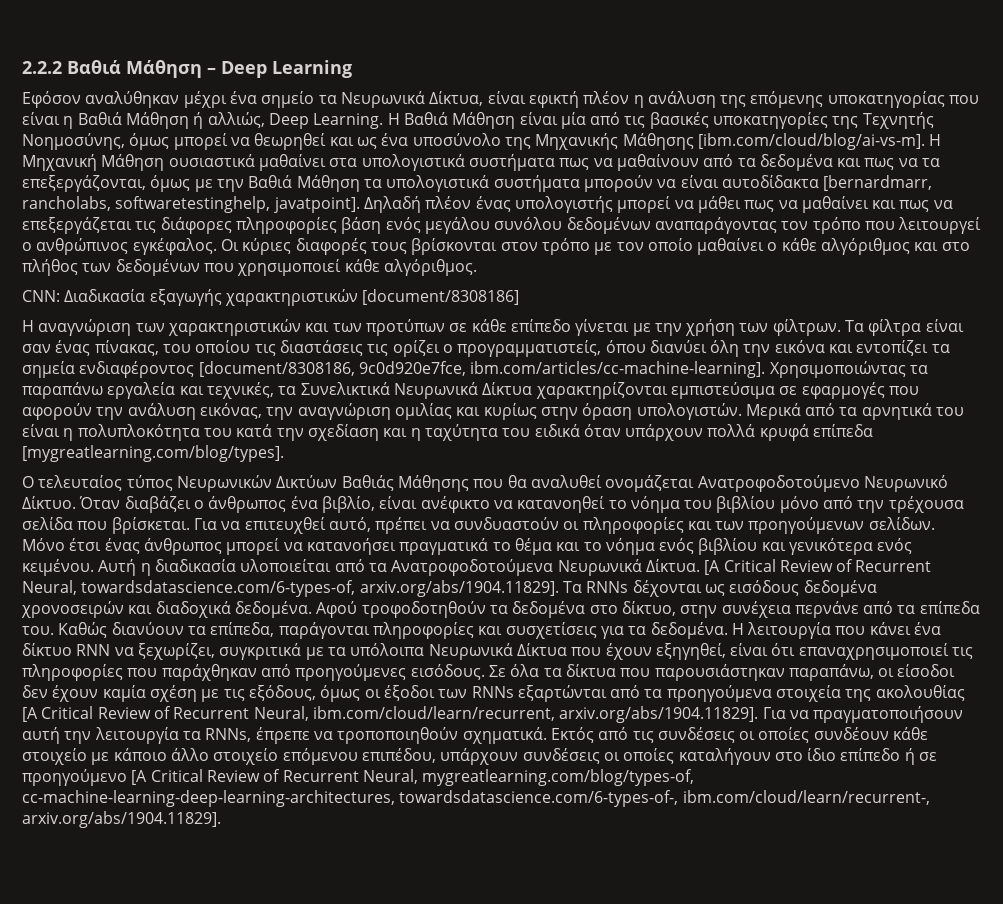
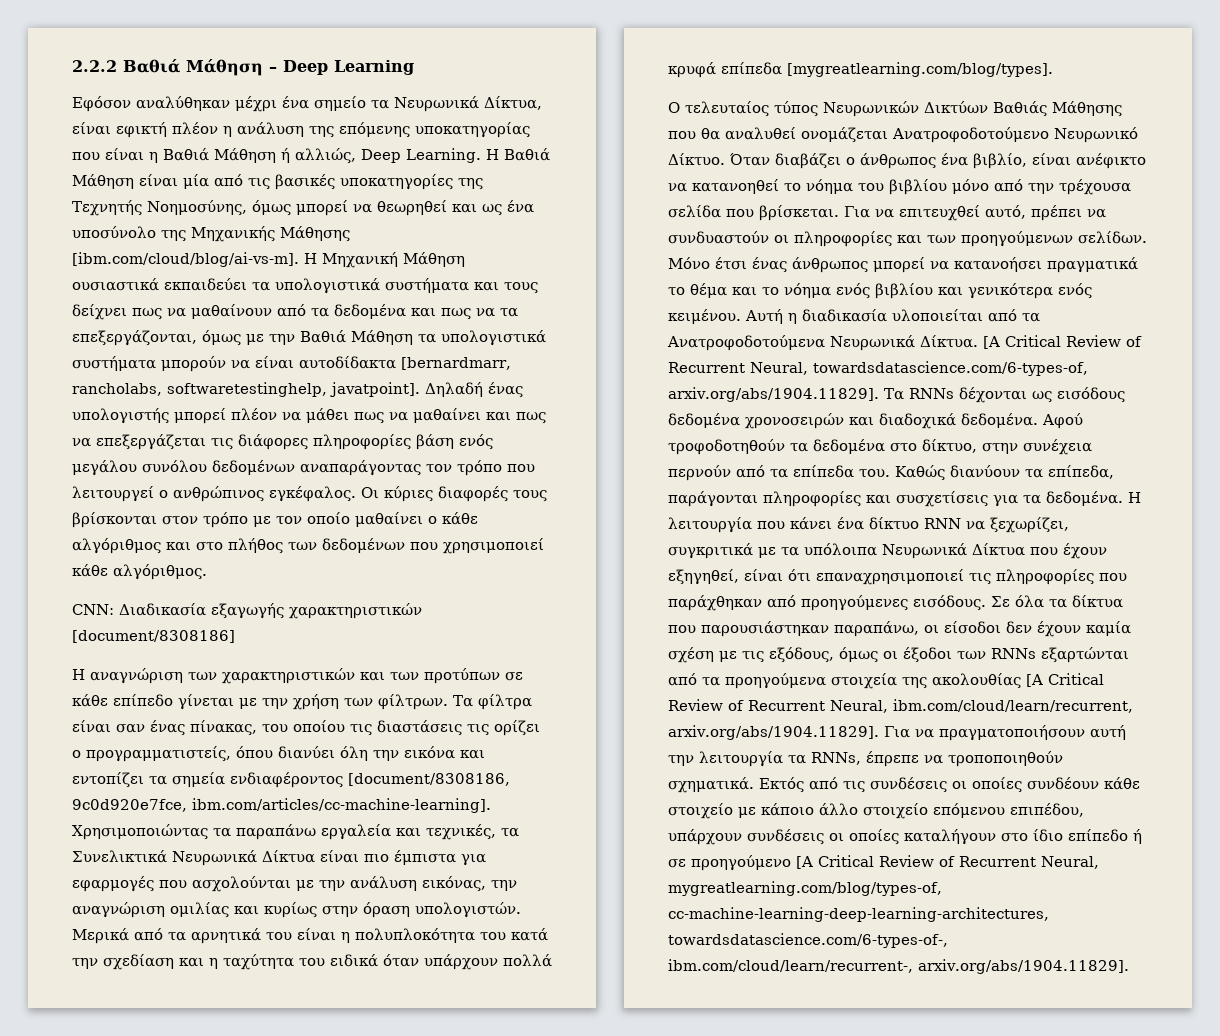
- Η Βαθιά Μάθηση είναι μία από τις βασικές υποκατηγορίες της Τεχνητής Νοημοσύνης, όμως μπορεί να θεωρηθεί και ως ένα υποσύνολο της Μηχανικής Μάθησης [ibm.com/cloud/blog/ai-vs-m]. Η Μηχανική Μάθηση ουσιαστικά μαθαίνει στα υπολογιστικά συστήματα πως να μαθαίνουν από τα δεδομένα και πως να τα επεξεργάζονται, όμως με την Βαθιά Μάθηση τα υπολογιστικά συστήματα μπορούν να είναι αυτοδίδακτα [bernardmarr, rancholabs, softwaretestinghelp, javatpoint].
+ Η Βαθιά Μάθηση είναι μία από τις βασικές υποκατηγορίες της Τεχνητής Νοημοσύνης, όμως μπορεί να θεωρηθεί και ως ένα υποσύνολο της Μηχανικής Μάθησης [ibm.com/cloud/blog/ai-vs-m]. Η Μηχανική Μάθηση ουσιαστικά εκπαιδεύει τα υπολογιστικά συστήματα και τους δείχνει πως να μαθαίνουν από τα δεδομένα και πως να τα επεξεργάζονται, όμως με την Βαθιά Μάθηση τα υπολογιστικά συστήματα μπορούν να είναι αυτοδίδακτα [bernardmarr, rancholabs, softwaretestinghelp, javatpoint].
- Δηλαδή πλέον ένας υπολογιστής μπορεί να μάθει πως να μαθαίνει και πως να επεξεργάζεται τις διάφορες πληροφορίες βάση ενός μεγάλου συνόλου δεδομένων αναπαράγοντας τον τρόπο που λειτουργεί ο ανθρώπινος εγκέφαλος.
+ Δηλαδή ένας υπολογιστής μπορεί πλέον να μάθει πως να μαθαίνει και πως να επεξεργάζεται τις διάφορες πληροφορίες βάση ενός μεγάλου συνόλου δεδομένων αναπαράγοντας τον τρόπο που λειτουργεί ο ανθρώπινος εγκέφαλος.
- Τα φίλτρα είναι σαν ένας πίνακας, του οποίου τις διαστάσεις τις ορίζει ο προγραμματιστείς, όπου διανύει όλη την εικόνα και εντοπίζει τα σημεία ενδιαφέροντος [document/8308186, 9c0d920e7fce, ibm.com/articles/cc-machine-learning]. Χρησιμοποιώντας τα παραπάνω εργαλεία και τεχνικές, τα Συνελικτικά Νευρωνικά Δίκτυα χαρακτηρίζονται εμπιστεύσιμα σε εφαρμογές που αφορούν την ανάλυση εικόνας, την αναγνώριση ομιλίας και κυρίως στην όραση υπολογιστών.
+ Τα φίλτρα είναι σαν ένας πίνακας, του οποίου τις διαστάσεις τις ορίζει ο προγραμματιστείς, όπου διανύει όλη την εικόνα και εντοπίζει τα σημεία ενδιαφέροντος [document/8308186, 9c0d920e7fce, ibm.com/articles/cc-machine-learning]. Χρησιμοποιώντας τα παραπάνω εργαλεία και τεχνικές, τα Συνελικτικά Νευρωνικά Δίκτυα είναι πιο έμπιστα για εφαρμογές που ασχολούνται με την ανάλυση εικόνας, την αναγνώριση ομιλίας και κυρίως στην όραση υπολογιστών.
- Αφού τροφοδοτηθούν τα δεδομένα στο δίκτυο, στην συνέχεια περνάνε από τα επίπεδα του.
+ Αφού τροφοδοτηθούν τα δεδομένα στο δίκτυο, στην συνέχεια περνούν από τα επίπεδα του.

